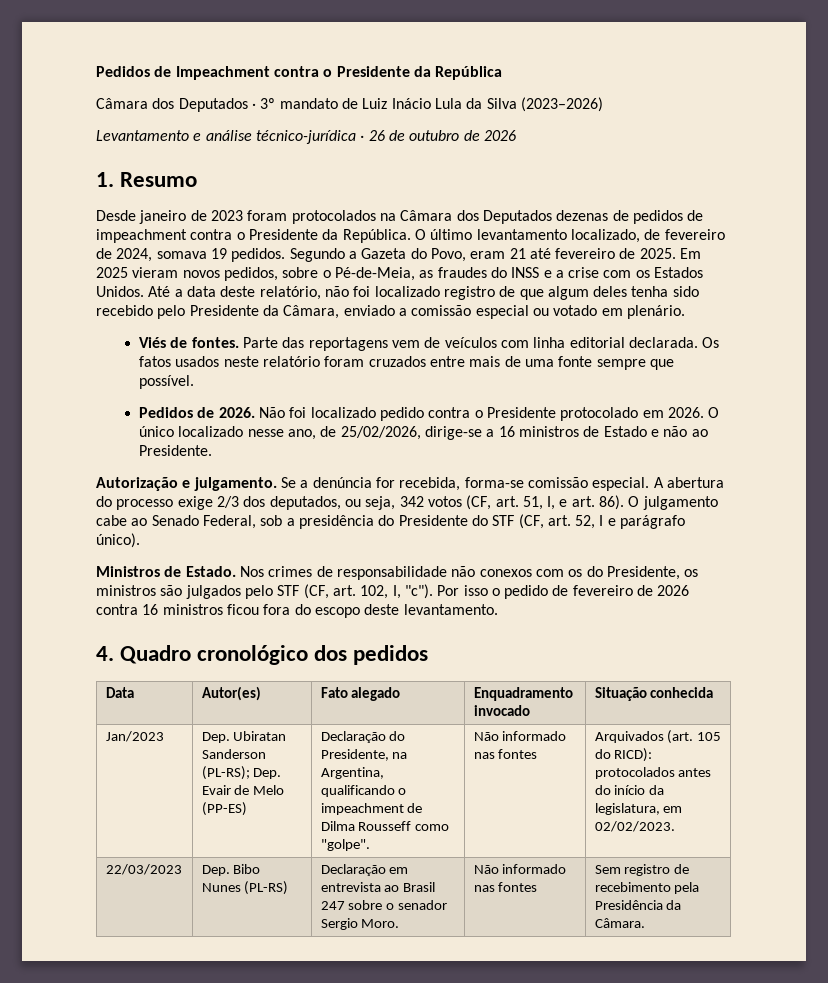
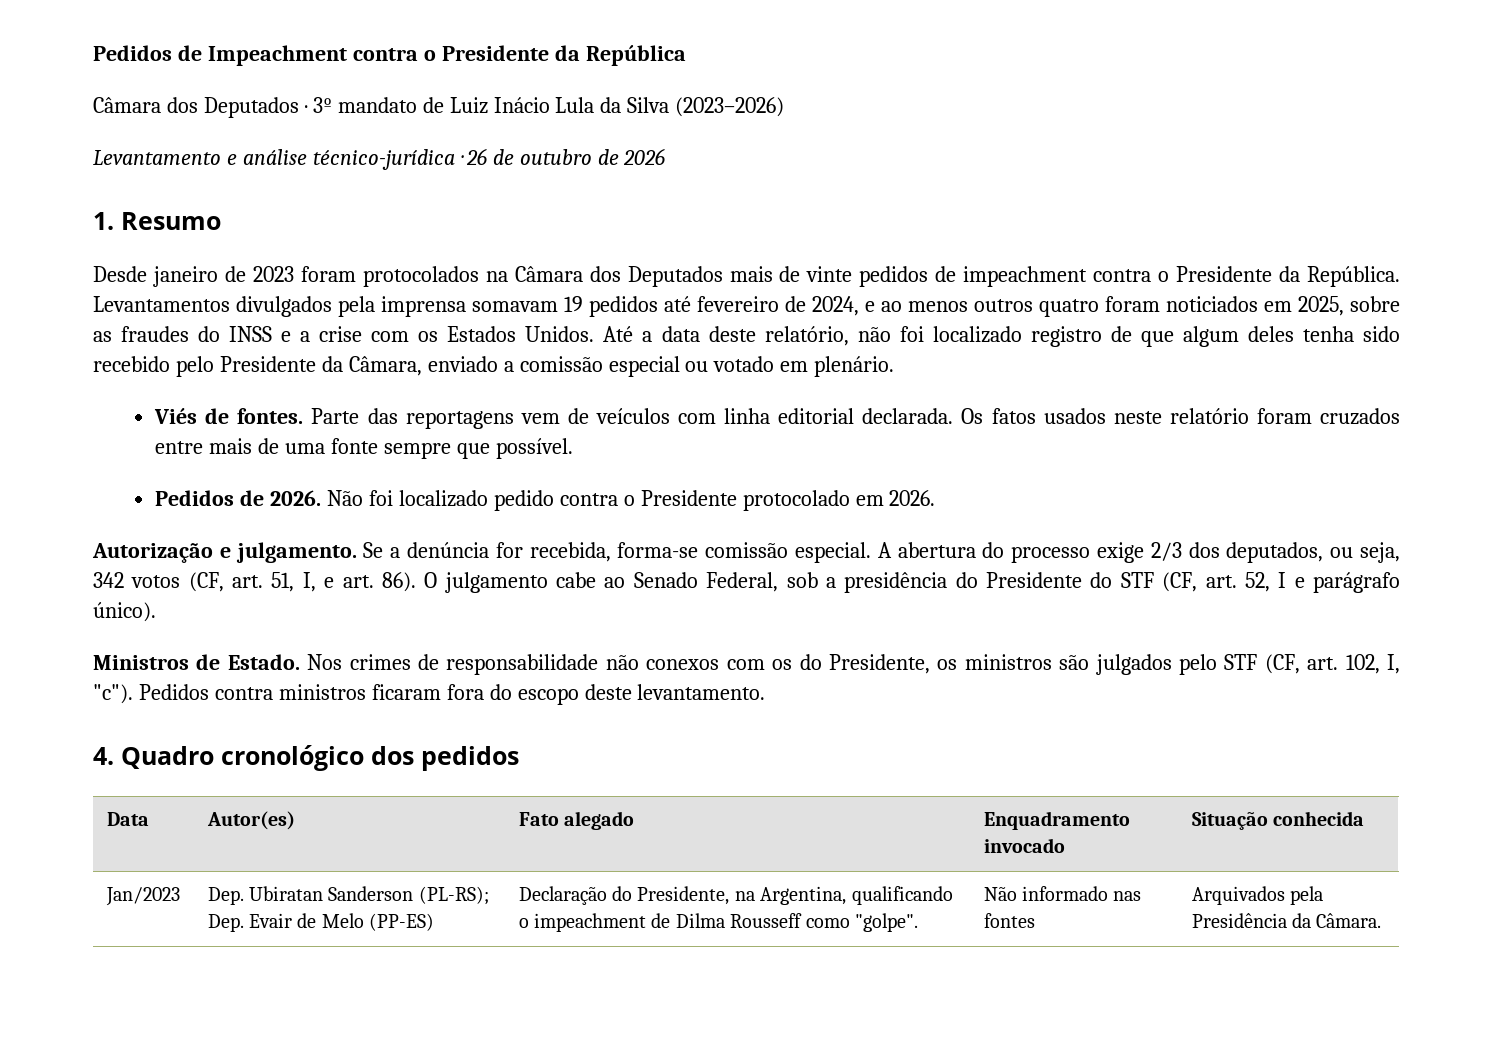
- Desde janeiro de 2023 foram protocolados na Câmara dos Deputados dezenas de pedidos de impeachment contra o Presidente da República.
+ Desde janeiro de 2023 foram protocolados na Câmara dos Deputados mais de vinte pedidos de impeachment contra o Presidente da República.
- O último levantamento localizado, de fevereiro de 2024, somava 19 pedidos. Segundo a Gazeta do Povo, eram 21 até fevereiro de 2025. Em 2025 vieram novos pedidos, sobre o Pé-de-Meia, as fraudes do INSS e a crise com os Estados Unidos.
+ Levantamentos divulgados pela imprensa somavam 19 pedidos até fevereiro de 2024, e ao menos outros quatro foram noticiados em 2025, sobre as fraudes do INSS e a crise com os Estados Unidos.
- O único localizado nesse ano, de 25/02/2026, dirige-se a 16 ministros de Estado e não ao Presidente.
- Por isso o pedido de fevereiro de 2026 contra 16 ministros ficou fora do escopo deste levantamento.
+ Pedidos contra ministros ficaram fora do escopo deste levantamento.
- Jan/2023 | Dep. Ubiratan Sanderson (PL-RS); Dep. Evair de Melo (PP-ES) | Declaração do Presidente, na Argentina, qualificando o impeachment de Dilma Rousseff como "golpe". | Não informado nas fontes | Arquivados (art. 105 do RICD): protocolados antes do início da legislatura, em 02/02/2023.
- 22/03/2023 | Dep. Bibo Nunes (PL-RS) | Declaração em entrevista ao Brasil 247 sobre o senador Sergio Moro. | Não informado nas fontes | Sem registro de recebimento pela Presidência da Câmara.
+ Jan/2023 | Dep. Ubiratan Sanderson (PL-RS); Dep. Evair de Melo (PP-ES) | Declaração do Presidente, na Argentina, qualificando o impeachment de Dilma Rousseff como "golpe". | Não informado nas fontes | Arquivados pela Presidência da Câmara.

